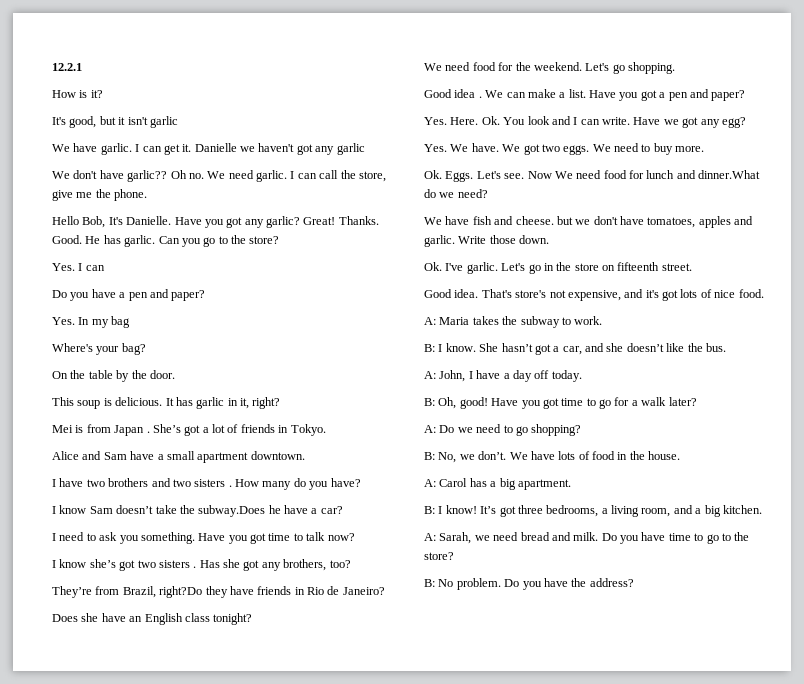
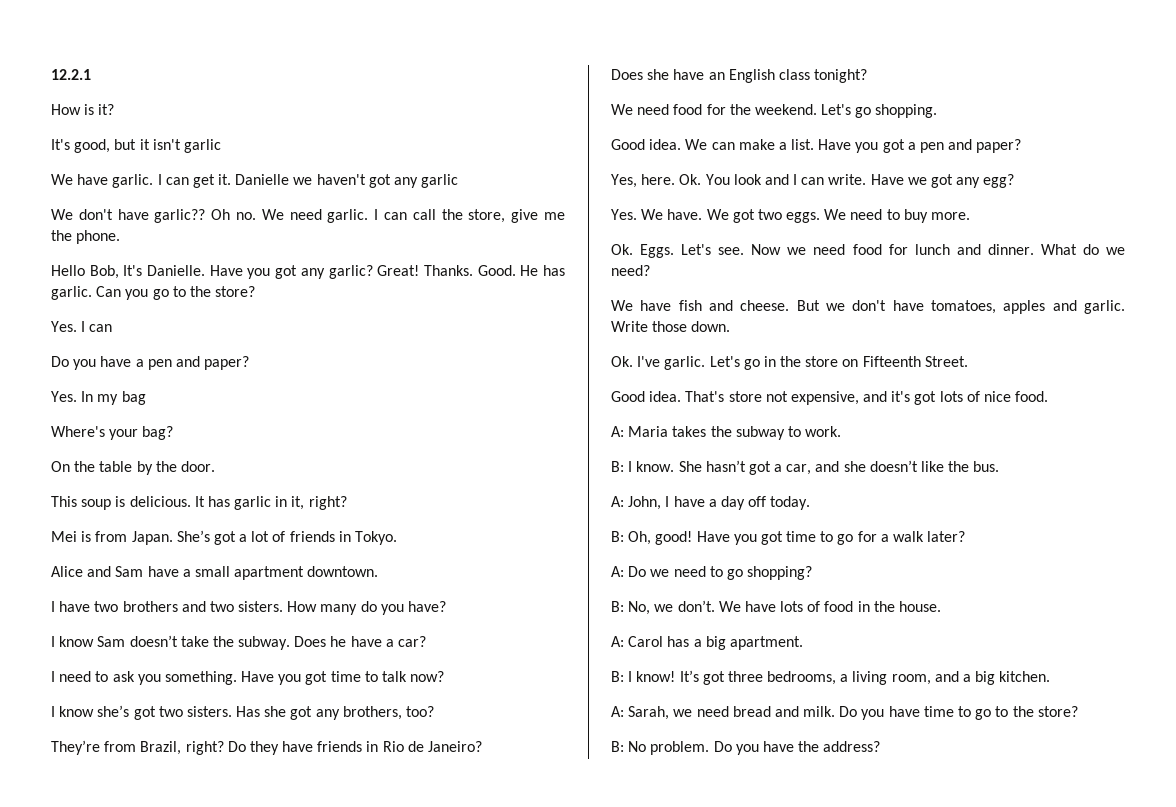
- Mei is from Japan .
+ Mei is from Japan.
- I have two brothers and two sisters .
+ I have two brothers and two sisters.
- I know Sam doesn’t take the subway.Does he have a car?
+ I know Sam doesn’t take the subway. Does he have a car?
- I know she’s got two sisters .
+ I know she’s got two sisters.
- They’re from Brazil, right?Do they have friends in Rio de Janeiro?
+ They’re from Brazil, right? Do they have friends in Rio de Janeiro?
  Let's go shopping.
- Good idea .
+ Good idea.
- Yes. Here.
+ Yes, here.
- Now We need food for lunch and dinner.What do we need?
+ Now we need food for lunch and dinner. What do we need?
- We have fish and cheese. but we don't have tomatoes, apples and garlic.
+ We have fish and cheese. But we don't have tomatoes, apples and garlic.
- Let's go in the store on fifteenth street.
+ Let's go in the store on Fifteenth Street.
- That's store's not expensive, and it's got lots of nice food.
+ That's store not expensive, and it's got lots of nice food.

